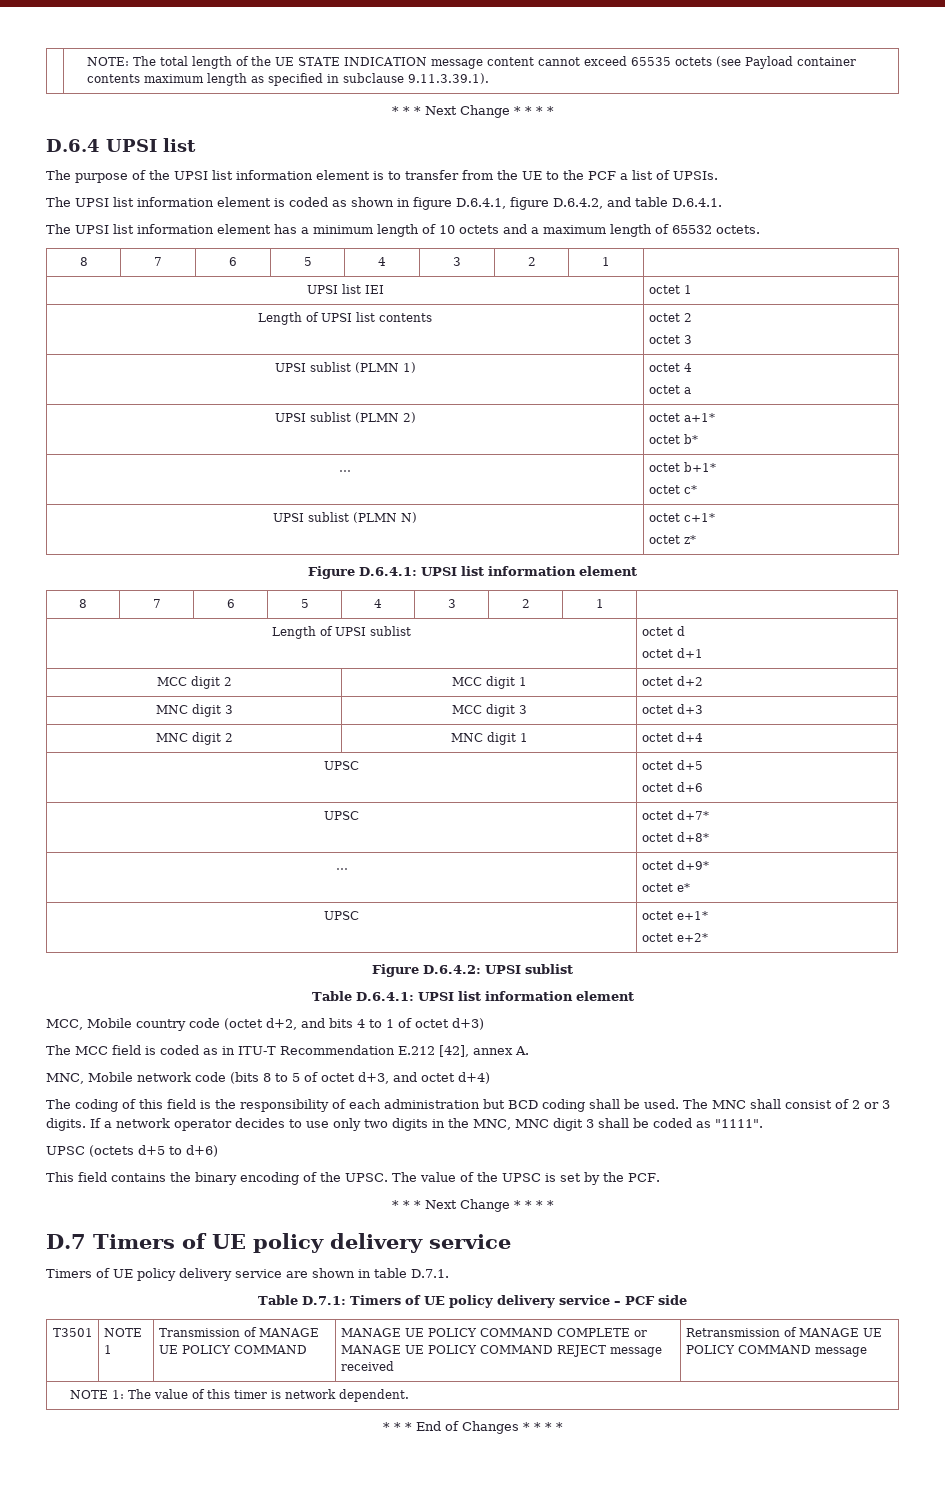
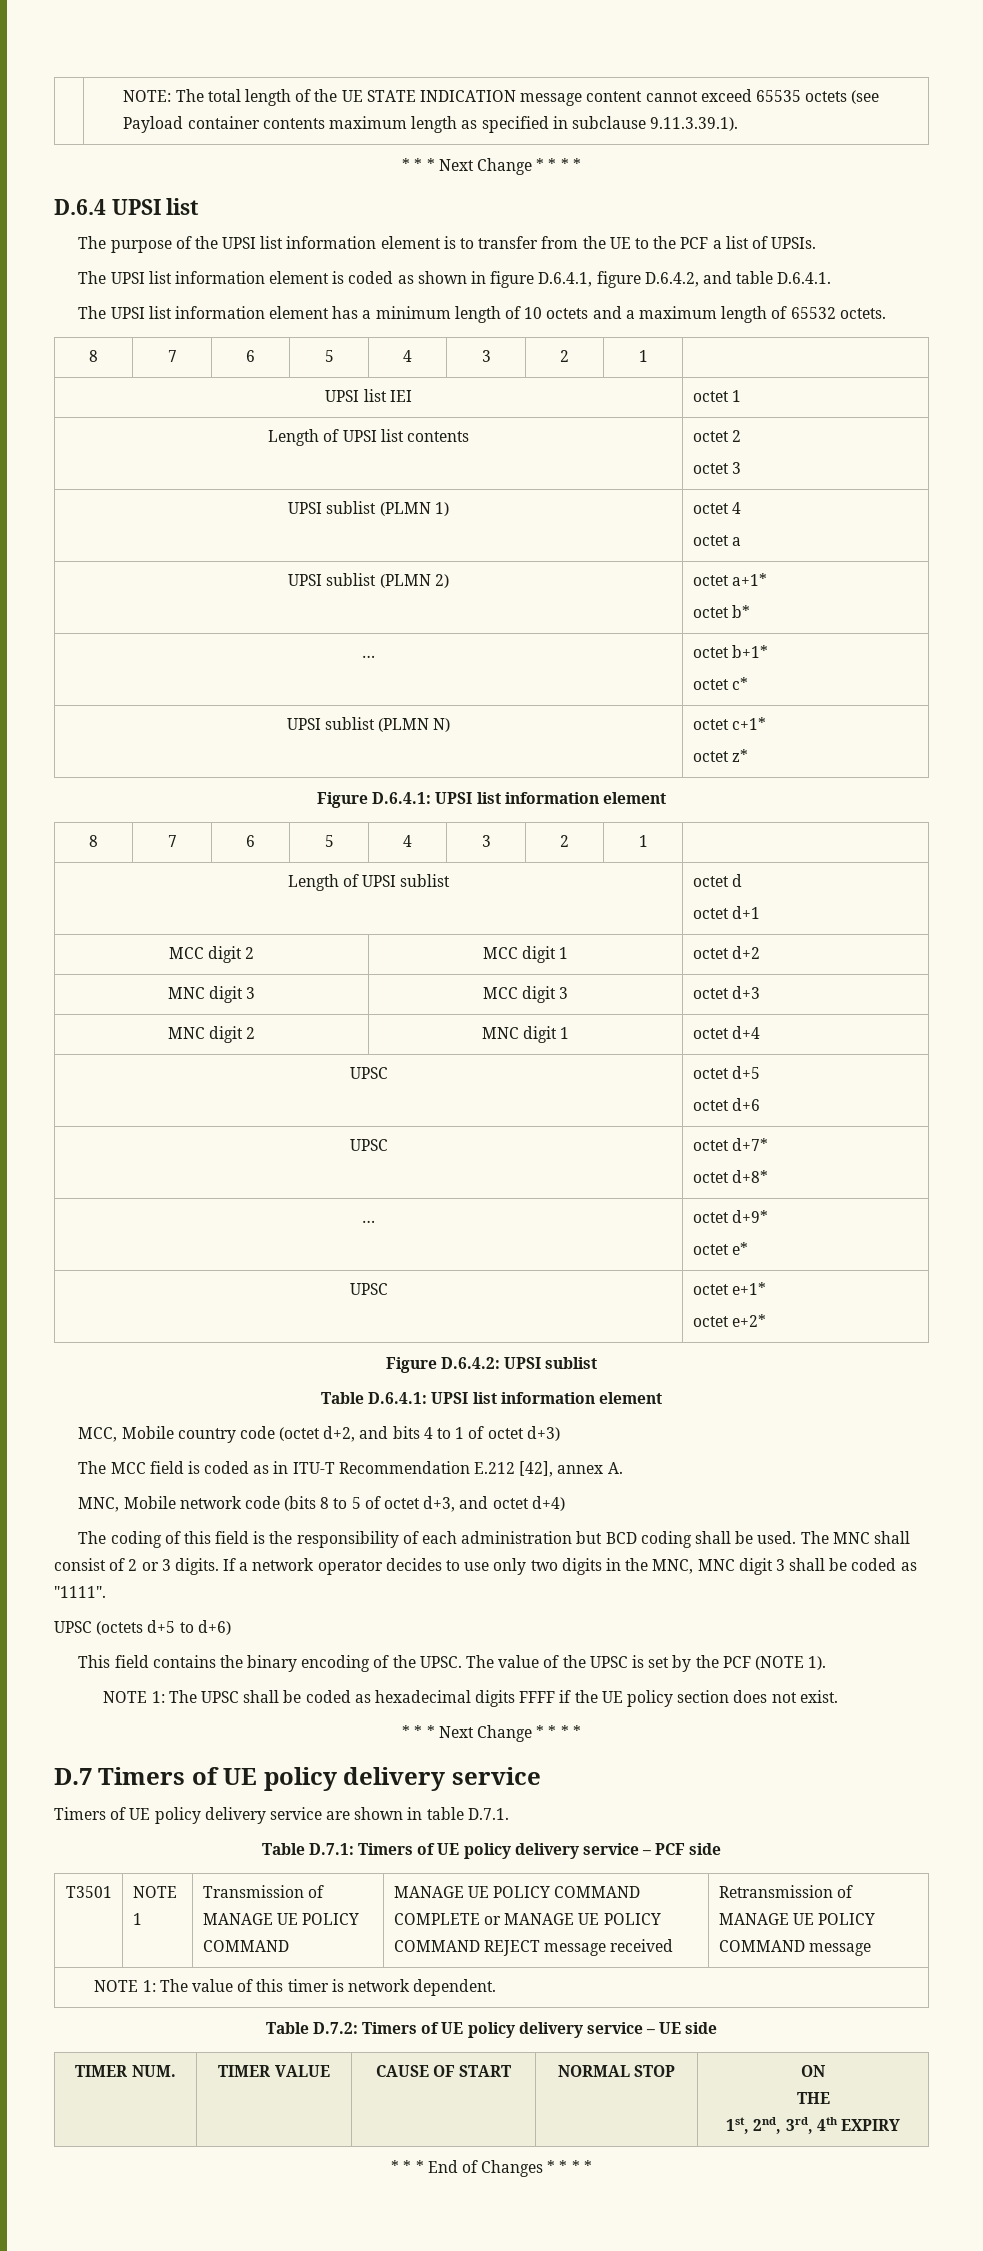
- The value of the UPSC is set by the PCF.
+ The value of the UPSC is set by the PCF (NOTE 1).
+ NOTE 1: The UPSC shall be coded as hexadecimal digits FFFF if the UE policy section does not exist.
+ Table D.7.2: Timers of UE policy delivery service – UE side
+ TIMER NUM. | TIMER VALUE | CAUSE OF START | NORMAL STOP | ON
+ THE
+ 1st, 2nd, 3rd, 4th EXPIRY

